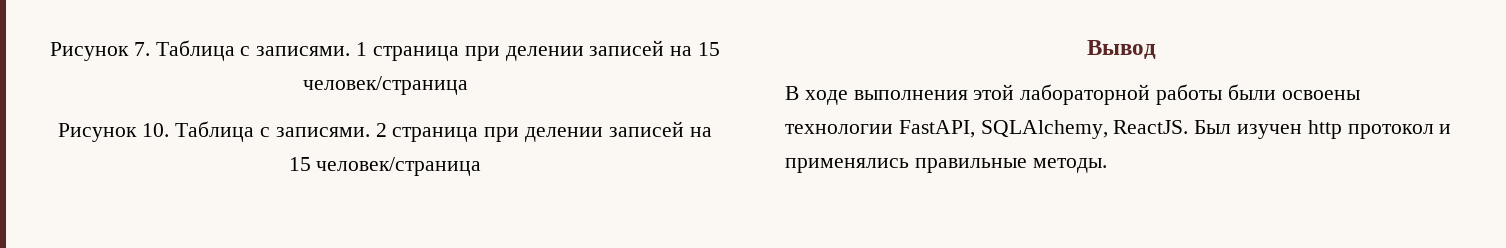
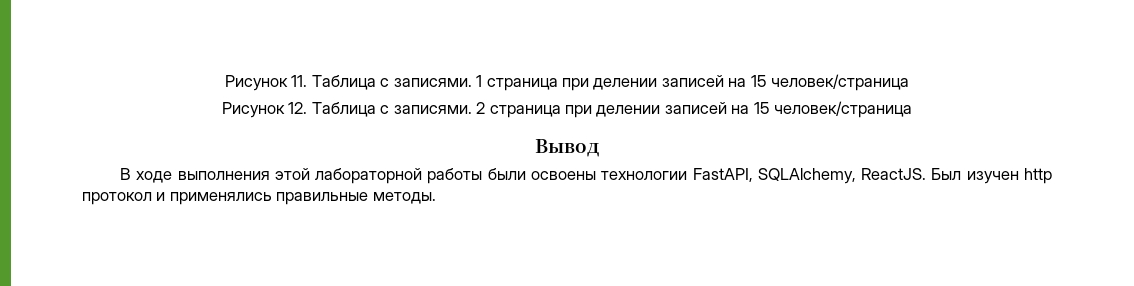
- Рисунок 7. Таблица с записями.
+ Рисунок 11. Таблица с записями.
- Рисунок 10. Таблица с записями.
+ Рисунок 12. Таблица с записями.

